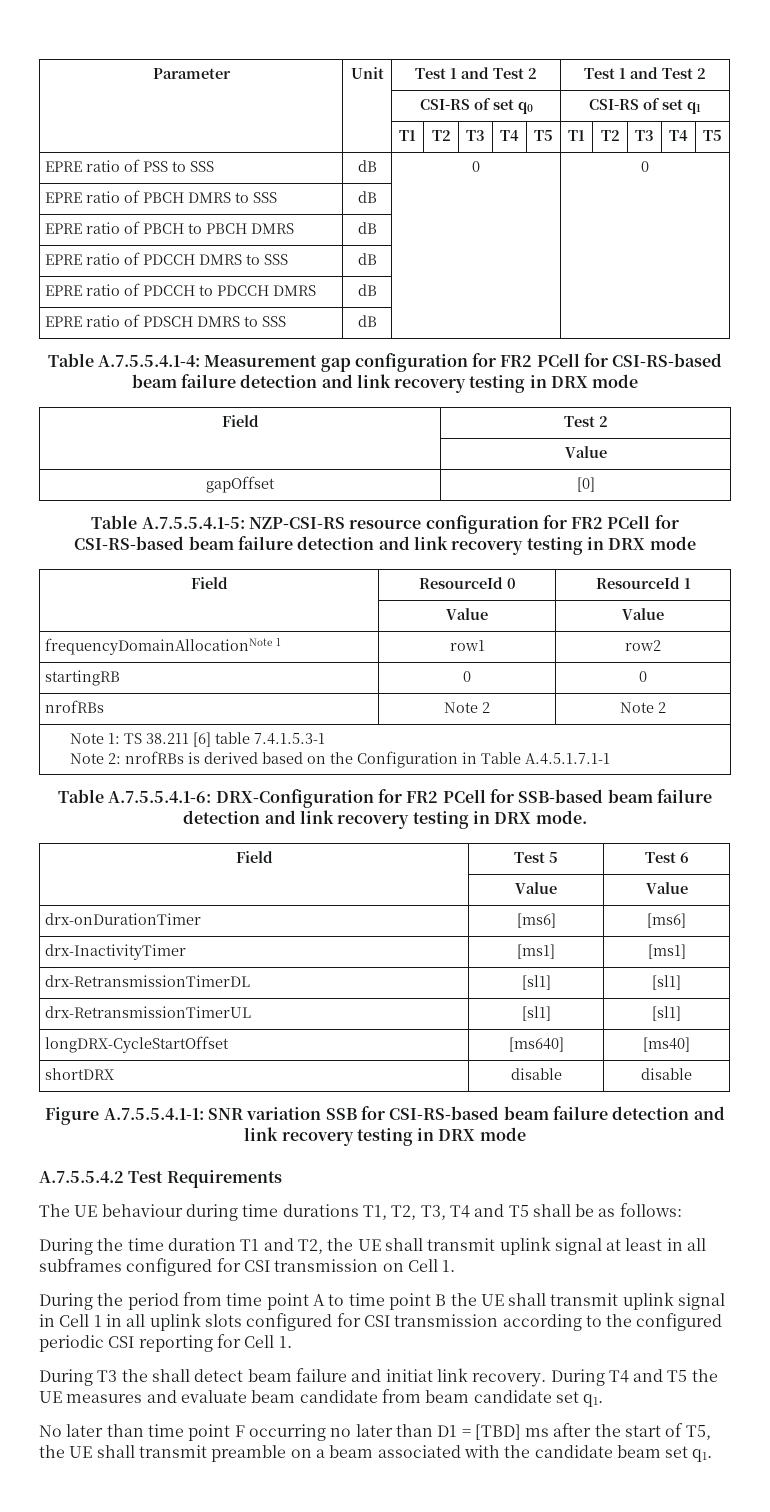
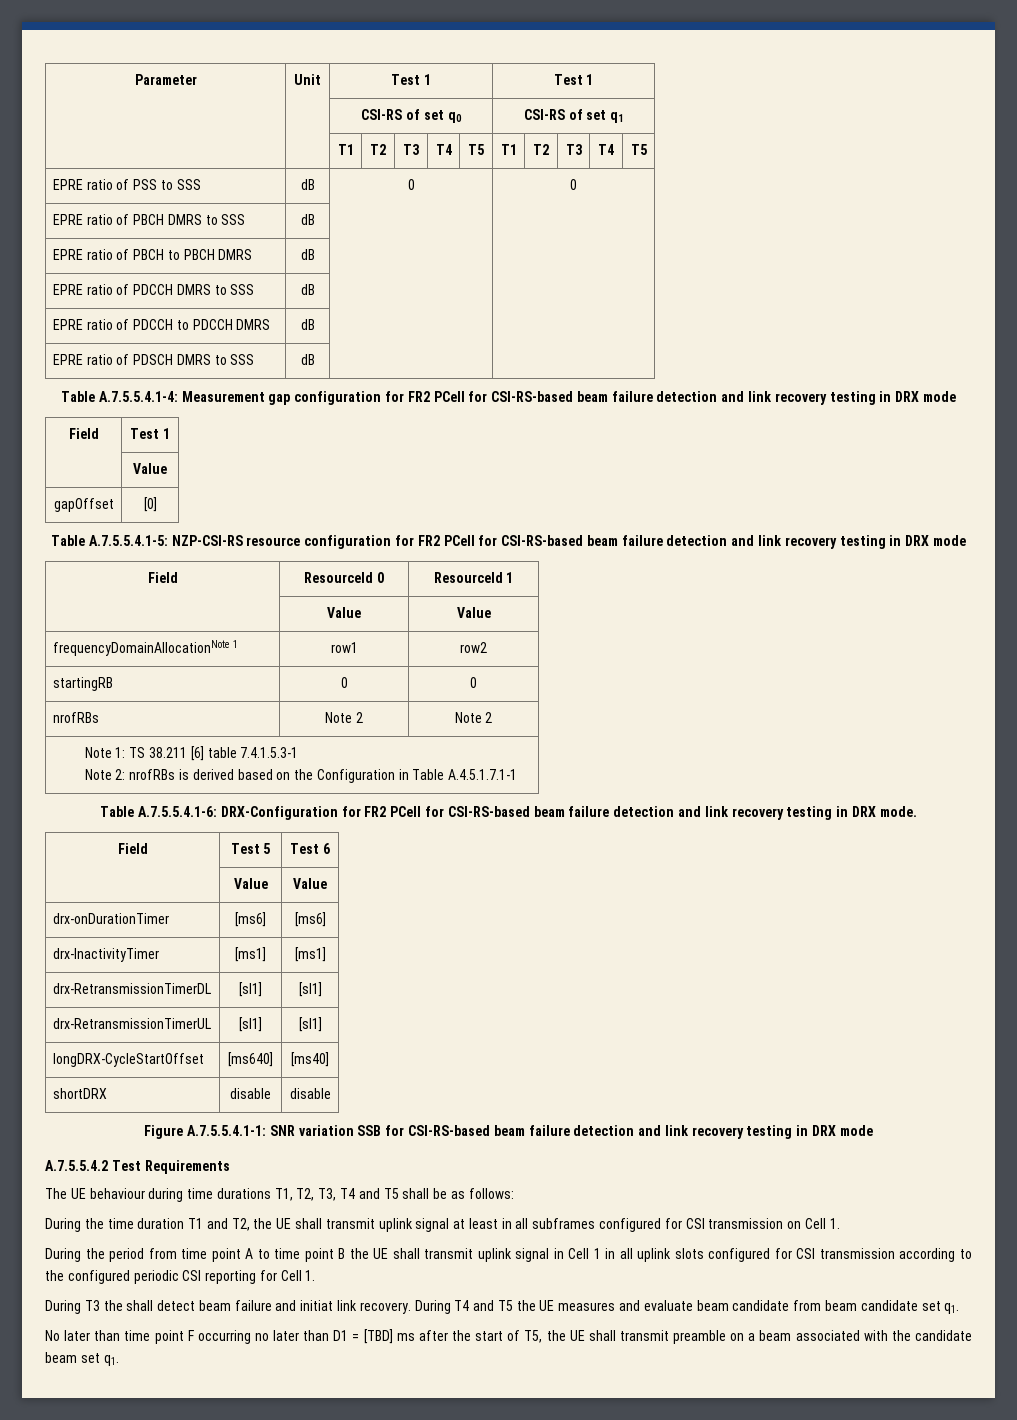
- Parameter | Unit | Test 1 and Test 2 | Test 1 and Test 2
+ Parameter | Unit | Test 1 | Test 1
- Field | Test 2
+ Field | Test 1
- Table A.7.5.5.4.1-6: DRX-Configuration for FR2 PCell for SSB-based beam failure detection and link recovery testing in DRX mode.
+ Table A.7.5.5.4.1-6: DRX-Configuration for FR2 PCell for CSI-RS-based beam failure detection and link recovery testing in DRX mode.

